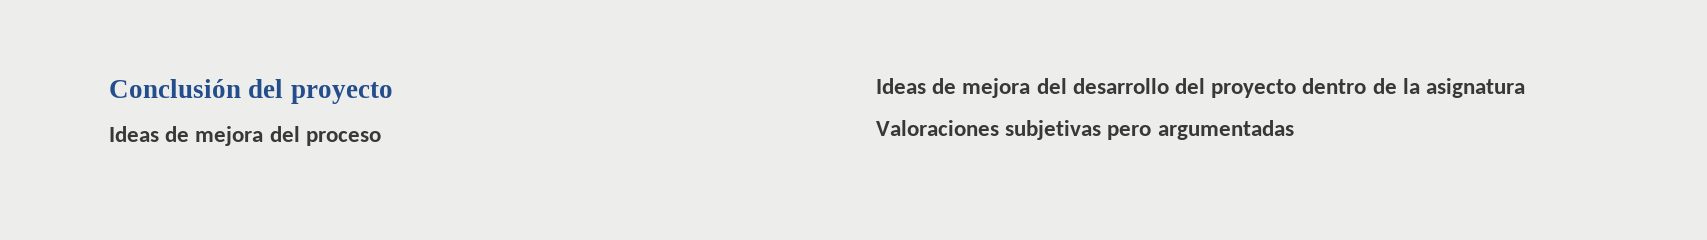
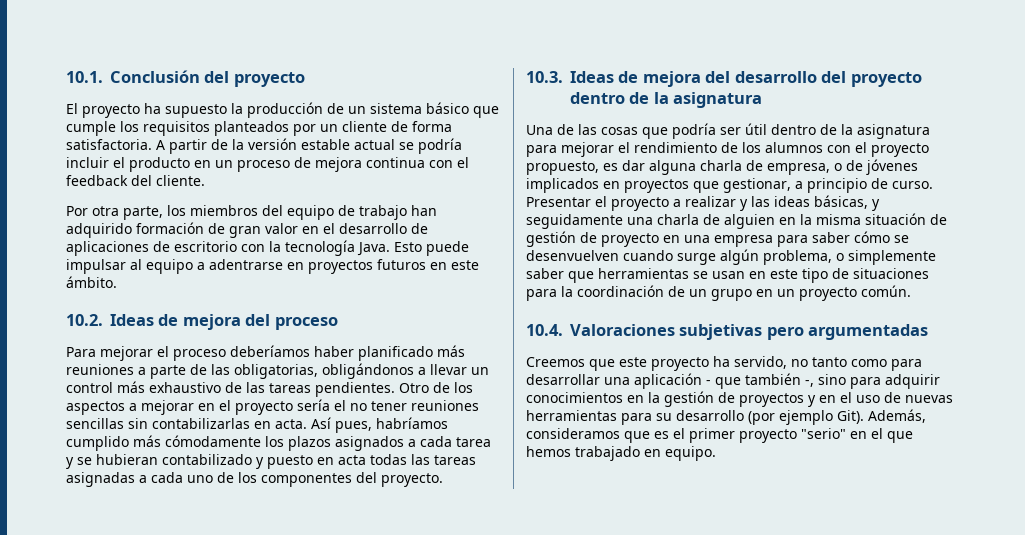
- Conclusión del proyecto
+ 10.1. Conclusión del proyecto
- Ideas de mejora del proceso
+ El proyecto ha supuesto la producción de un sistema básico que cumple los requisitos planteados por un cliente de forma satisfactoria. A partir de la versión estable actual se podría incluir el producto en un proceso de mejora continua con el feedback del cliente.
+ Por otra parte, los miembros del equipo de trabajo han adquirido formación de gran valor en el desarrollo de aplicaciones de escritorio con la tecnología Java. Esto puede impulsar al equipo a adentrarse en proyectos futuros en este ámbito.
+ 10.2. Ideas de mejora del proceso
- Ideas de mejora del desarrollo del proyecto dentro de la asignatura
+ Para mejorar el proceso deberíamos haber planificado más reuniones a parte de las obligatorias, obligándonos a llevar un control más exhaustivo de las tareas pendientes. Otro de los aspectos a mejorar en el proyecto sería el no tener reuniones sencillas sin contabilizarlas en acta. Así pues, habríamos cumplido más cómodamente los plazos asignados a cada tarea y se hubieran contabilizado y puesto en acta todas las tareas asignadas a cada uno de los componentes del proyecto.
+ 10.3. Ideas de mejora del desarrollo del proyecto dentro de la asignatura
- Valoraciones subjetivas pero argumentadas
+ Una de las cosas que podría ser útil dentro de la asignatura para mejorar el rendimiento de los alumnos con el proyecto propuesto, es dar alguna charla de empresa, o de jóvenes implicados en proyectos que gestionar, a principio de curso. Presentar el proyecto a realizar y las ideas básicas, y seguidamente una charla de alguien en la misma situación de gestión de proyecto en una empresa para saber cómo se desenvuelven cuando surge algún problema, o simplemente saber que herramientas se usan en este tipo de situaciones para la coordinación de un grupo en un proyecto común.
+ 10.4. Valoraciones subjetivas pero argumentadas
+ Creemos que este proyecto ha servido, no tanto como para desarrollar una aplicación - que también -, sino para adquirir conocimientos en la gestión de proyectos y en el uso de nuevas herramientas para su desarrollo (por ejemplo Git). Además, consideramos que es el primer proyecto "serio" en el que hemos trabajado en equipo.

